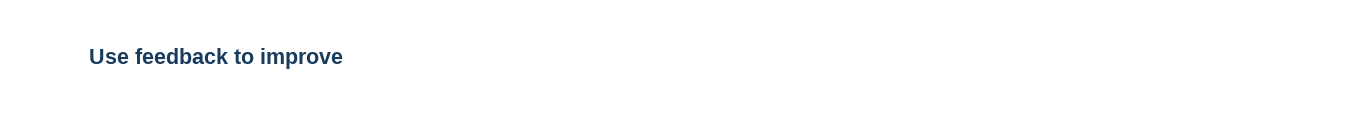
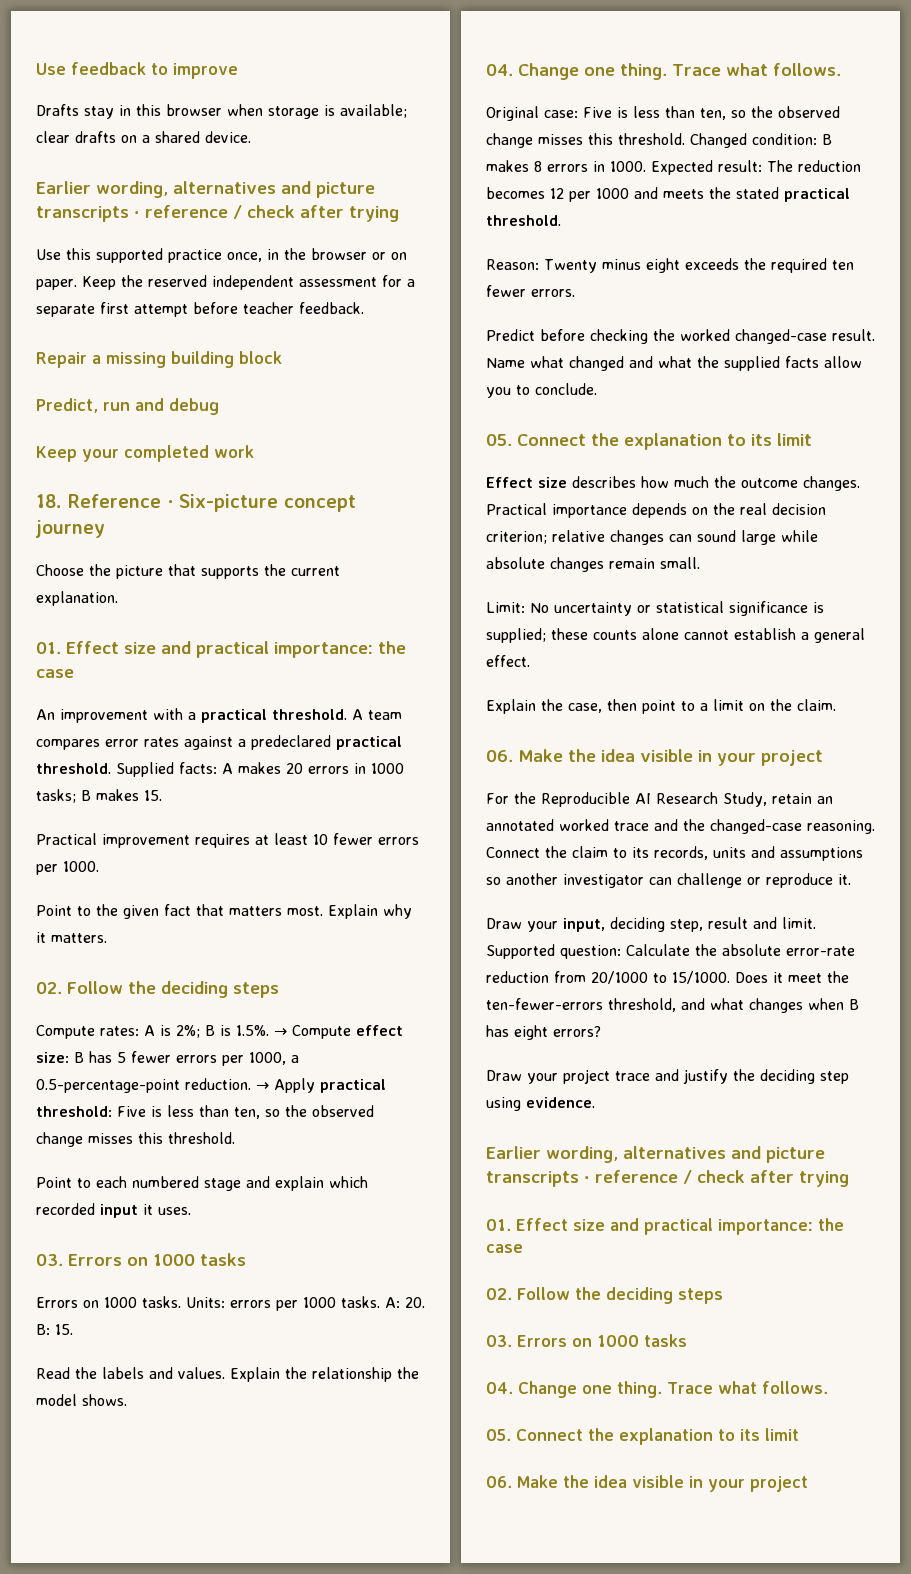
+ Drafts stay in this browser when storage is available; clear drafts on a shared device.
+ Earlier wording, alternatives and picture transcripts · reference / check after trying
+ Use this supported practice once, in the browser or on paper. Keep the reserved independent assessment for a separate first attempt before teacher feedback.
+ Repair a missing building block
+ Predict, run and debug
+ Keep your completed work
+ 18. Reference · Six-picture concept journey
+ Choose the picture that supports the current explanation.
+ 01. Effect size and practical importance: the case
+ An improvement with a practical threshold. A team compares error rates against a predeclared practical threshold. Supplied facts: A makes 20 errors in 1000 tasks; B makes 15.
+ Practical improvement requires at least 10 fewer errors per 1000.
+ Point to the given fact that matters most. Explain why it matters.
+ 02. Follow the deciding steps
+ Compute rates: A is 2%; B is 1.5%. → Compute effect size: B has 5 fewer errors per 1000, a 0.5-percentage-point reduction. → Apply practical threshold: Five is less than ten, so the observed change misses this threshold.
+ Point to each numbered stage and explain which recorded input it uses.
+ 03. Errors on 1000 tasks
+ Errors on 1000 tasks. Units: errors per 1000 tasks. A: 20. B: 15.
+ Read the labels and values. Explain the relationship the model shows.
+ 04. Change one thing. Trace what follows.
+ Original case: Five is less than ten, so the observed change misses this threshold. Changed condition: B makes 8 errors in 1000. Expected result: The reduction becomes 12 per 1000 and meets the stated practical threshold.
+ Reason: Twenty minus eight exceeds the required ten fewer errors.
+ Predict before checking the worked changed-case result. Name what changed and what the supplied facts allow you to conclude.
+ 05. Connect the explanation to its limit
+ Effect size describes how much the outcome changes. Practical importance depends on the real decision criterion; relative changes can sound large while absolute changes remain small.
+ Limit: No uncertainty or statistical significance is supplied; these counts alone cannot establish a general effect.
+ Explain the case, then point to a limit on the claim.
+ 06. Make the idea visible in your project
+ For the Reproducible AI Research Study, retain an annotated worked trace and the changed-case reasoning. Connect the claim to its records, units and assumptions so another investigator can challenge or reproduce it.
+ Draw your input, deciding step, result and limit. Supported question: Calculate the absolute error-rate reduction from 20/1000 to 15/1000. Does it meet the ten-fewer-errors threshold, and what changes when B has eight errors?
+ Draw your project trace and justify the deciding step using evidence.
+ Earlier wording, alternatives and picture transcripts · reference / check after trying
+ 01. Effect size and practical importance: the case
+ 02. Follow the deciding steps
+ 03. Errors on 1000 tasks
+ 04. Change one thing. Trace what follows.
+ 05. Connect the explanation to its limit
+ 06. Make the idea visible in your project

